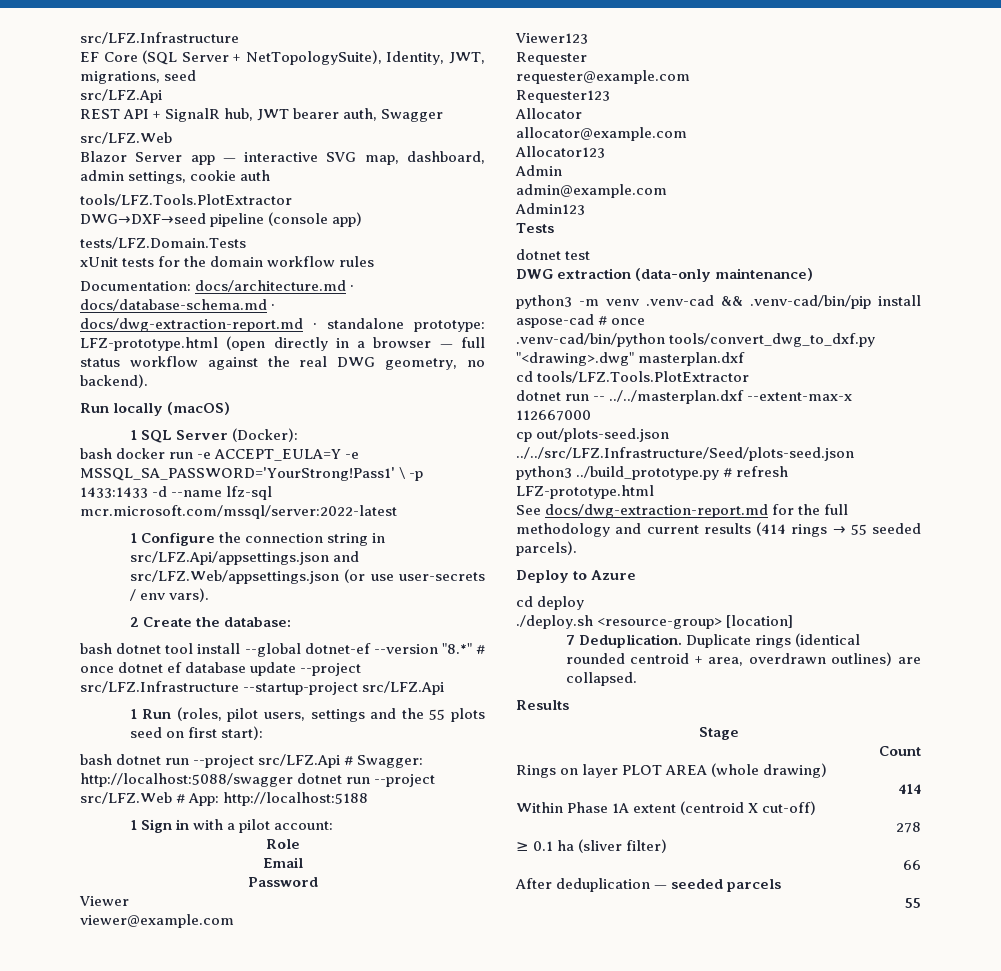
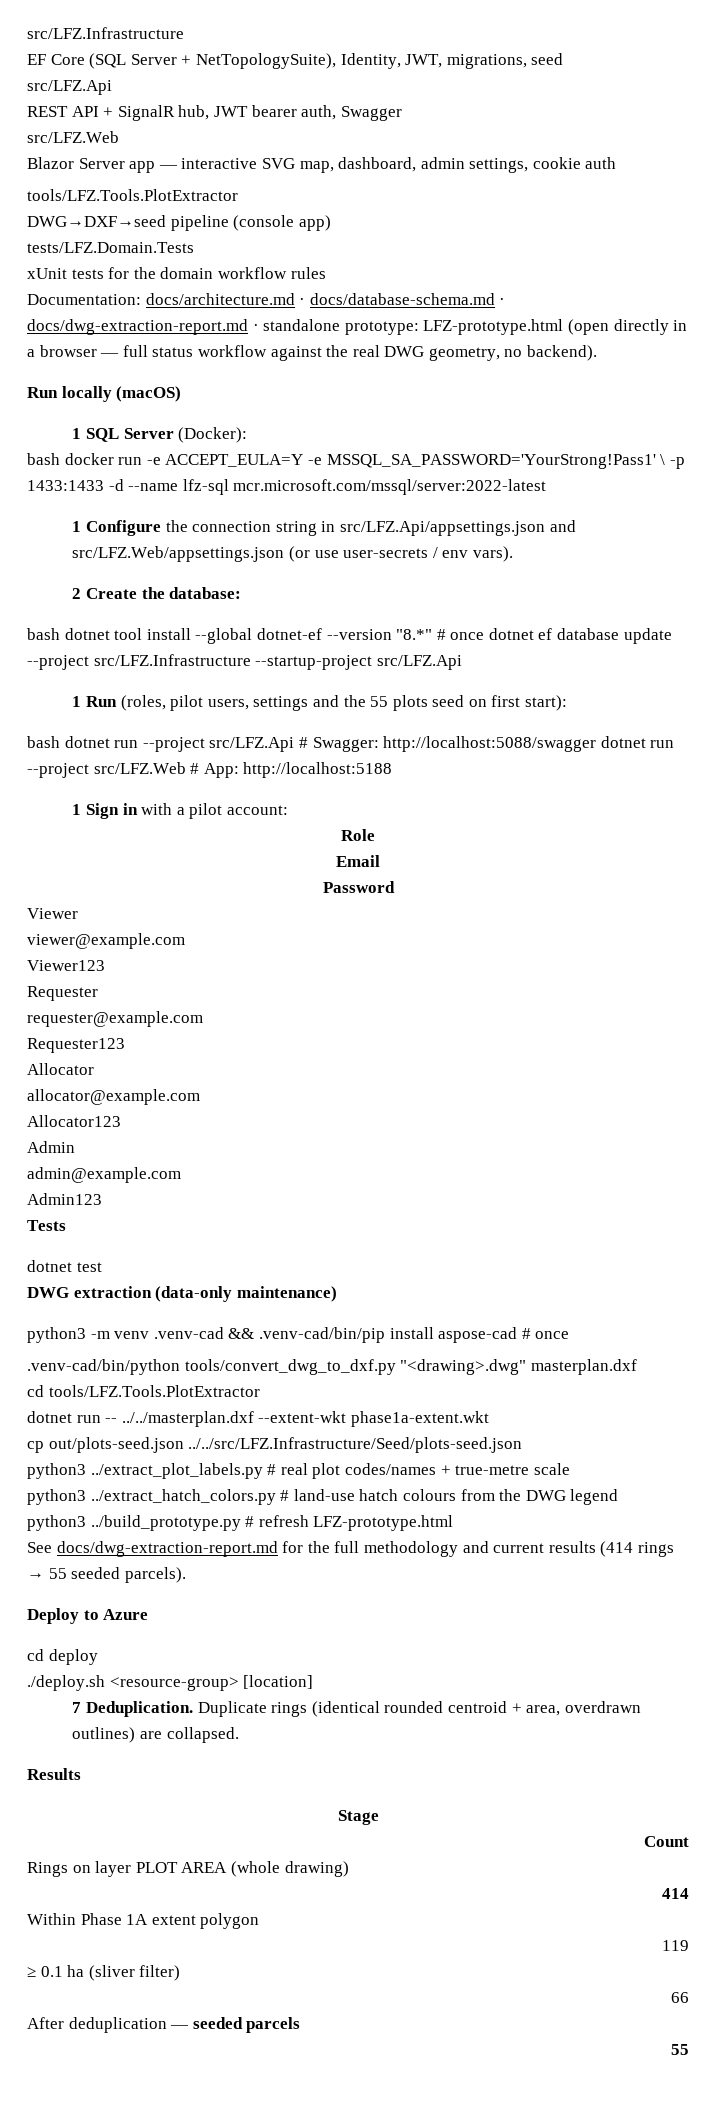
- dotnet run -- ../../masterplan.dxf --extent-max-x 112667000
+ dotnet run -- ../../masterplan.dxf --extent-wkt phase1a-extent.wkt
+ python3 ../extract_plot_labels.py # real plot codes/names + true-metre scale
+ python3 ../extract_hatch_colors.py # land-use hatch colours from the DWG legend
- Within Phase 1A extent (centroid X cut-off)
- 278
+ Within Phase 1A extent polygon
+ 119

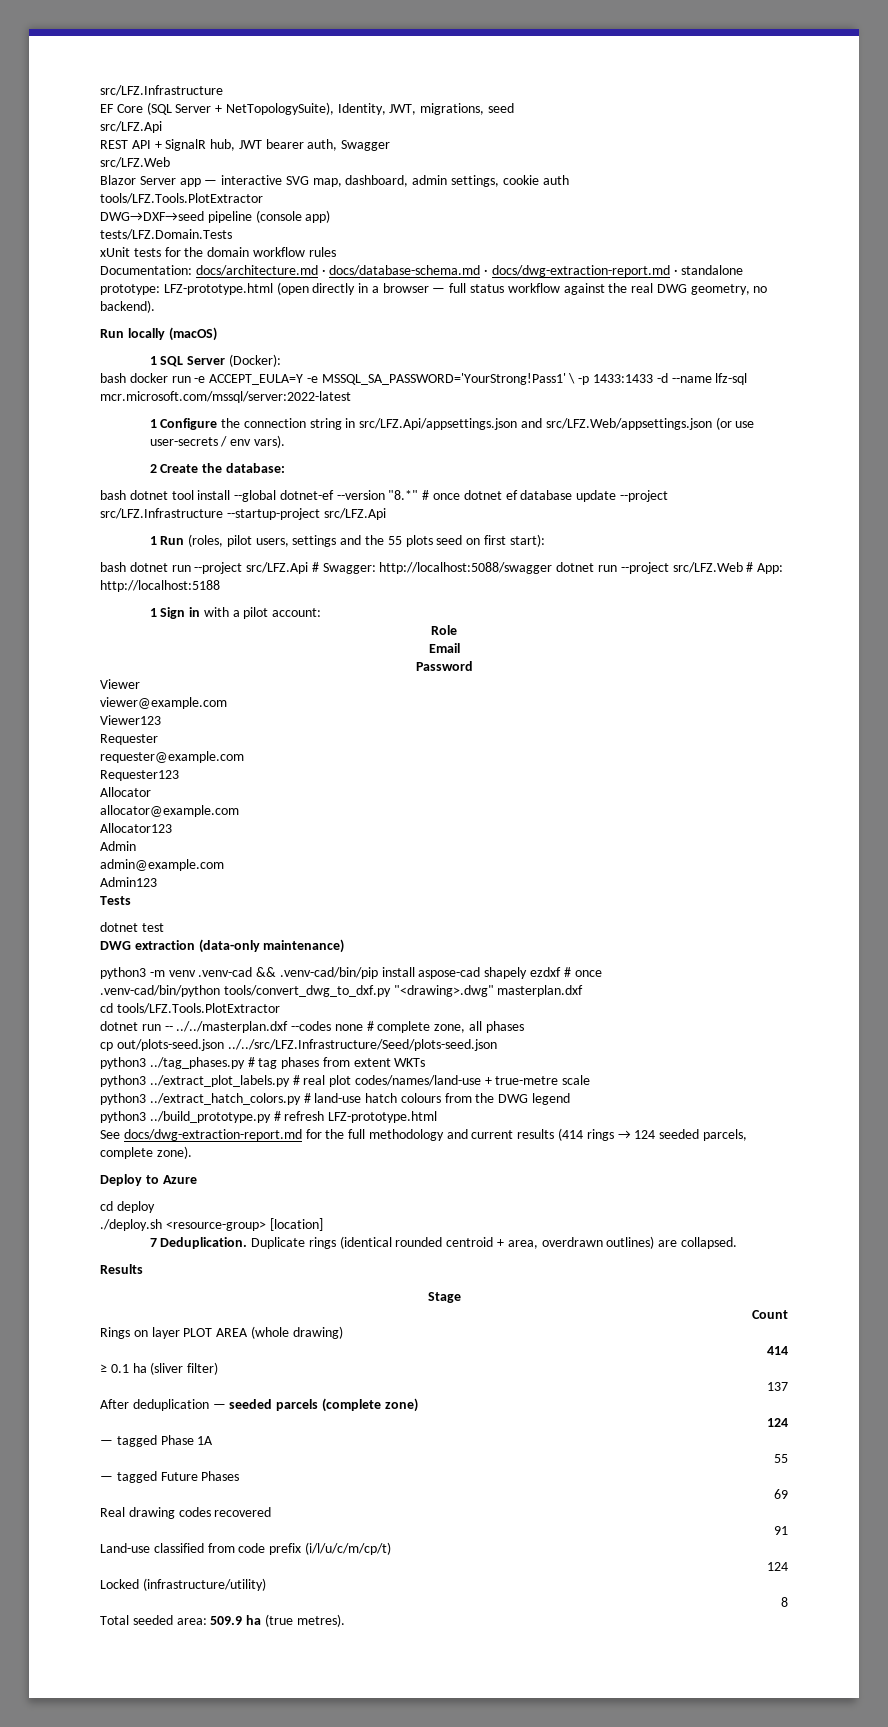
- python3 -m venv .venv-cad && .venv-cad/bin/pip install aspose-cad # once
+ python3 -m venv .venv-cad && .venv-cad/bin/pip install aspose-cad shapely ezdxf # once
- dotnet run -- ../../masterplan.dxf --extent-wkt phase1a-extent.wkt
+ dotnet run -- ../../masterplan.dxf --codes none # complete zone, all phases
  cp out/plots-seed.json ../../src/LFZ.Infrastructure/Seed/plots-seed.json
+ python3 ../tag_phases.py # tag phases from extent WKTs
- python3 ../extract_plot_labels.py # real plot codes/names + true-metre scale
+ python3 ../extract_plot_labels.py # real plot codes/names/land-use + true-metre scale
- See docs/dwg-extraction-report.md for the full methodology and current results (414 rings → 55 seeded parcels).
+ See docs/dwg-extraction-report.md for the full methodology and current results (414 rings → 124 seeded parcels, complete zone).
- Within Phase 1A extent polygon
- 119
- 66
+ 137
- After deduplication — seeded parcels
+ After deduplication — seeded parcels (complete zone)
+ 124
+ — tagged Phase 1A
  55
+ — tagged Future Phases
+ 69
+ Real drawing codes recovered
+ 91
+ Land-use classified from code prefix (i/l/u/c/m/cp/t)
+ 124
+ Locked (infrastructure/utility)
+ 8
+ Total seeded area: 509.9 ha (true metres).

